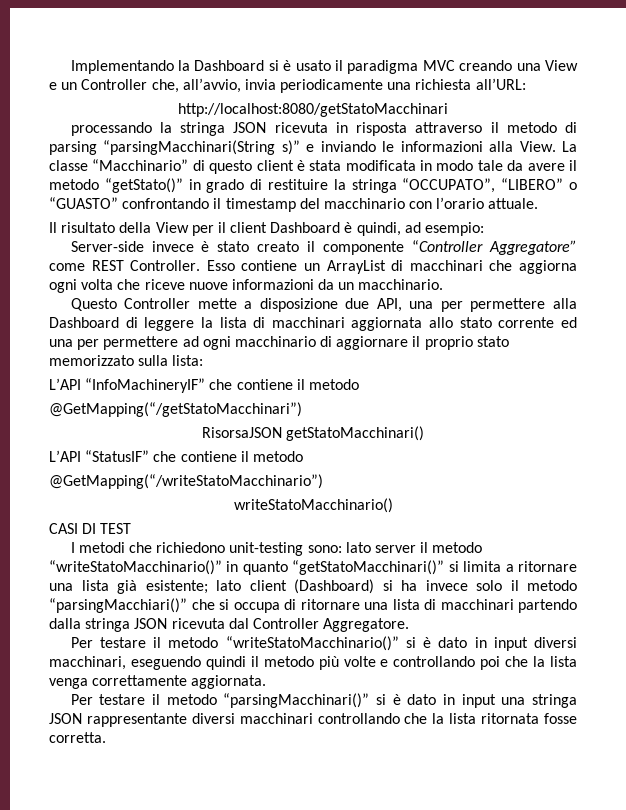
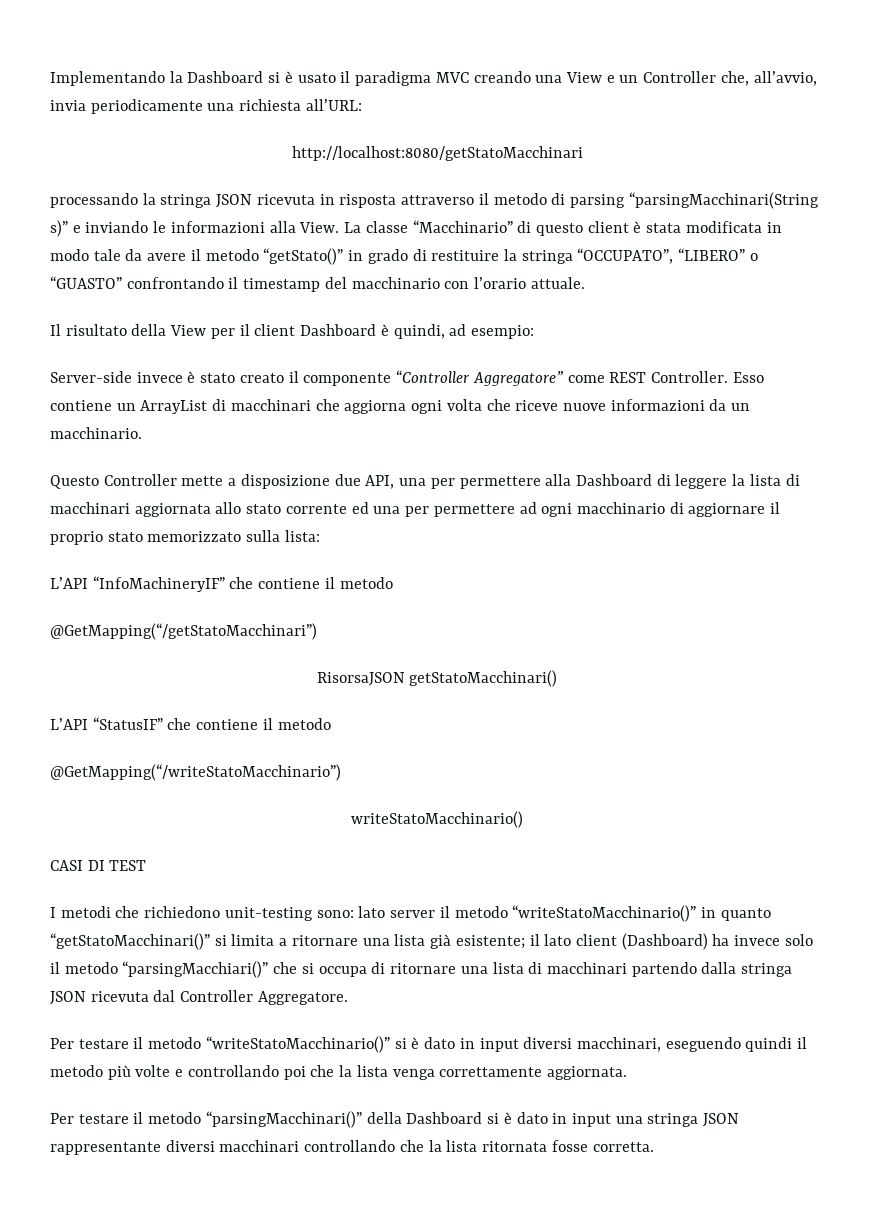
- I metodi che richiedono unit-testing sono: lato server il metodo “writeStatoMacchinario()” in quanto “getStatoMacchinari()” si limita a ritornare una lista già esistente; lato client (Dashboard) si ha invece solo il metodo “parsingMacchiari()” che si occupa di ritornare una lista di macchinari partendo dalla stringa JSON ricevuta dal Controller Aggregatore.
+ I metodi che richiedono unit-testing sono: lato server il metodo “writeStatoMacchinario()” in quanto “getStatoMacchinari()” si limita a ritornare una lista già esistente; il lato client (Dashboard) ha invece solo il metodo “parsingMacchiari()” che si occupa di ritornare una lista di macchinari partendo dalla stringa JSON ricevuta dal Controller Aggregatore.
- Per testare il metodo “parsingMacchinari()” si è dato in input una stringa JSON rappresentante diversi macchinari controllando che la lista ritornata fosse corretta.
+ Per testare il metodo “parsingMacchinari()” della Dashboard si è dato in input una stringa JSON rappresentante diversi macchinari controllando che la lista ritornata fosse corretta.

